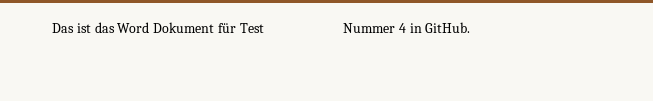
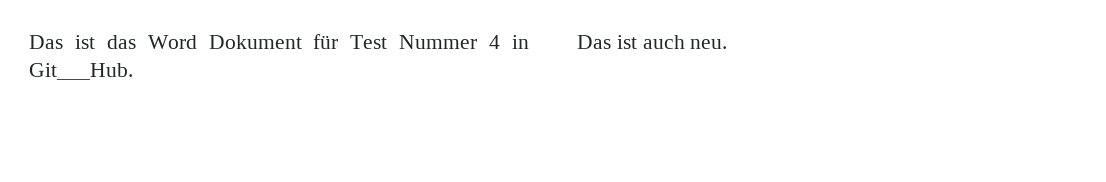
- Das ist das Word Dokument für Test Nummer 4 in GitHub.
+ Das ist das Word Dokument für Test Nummer 4 in Git___Hub.
+ Das ist auch neu.

